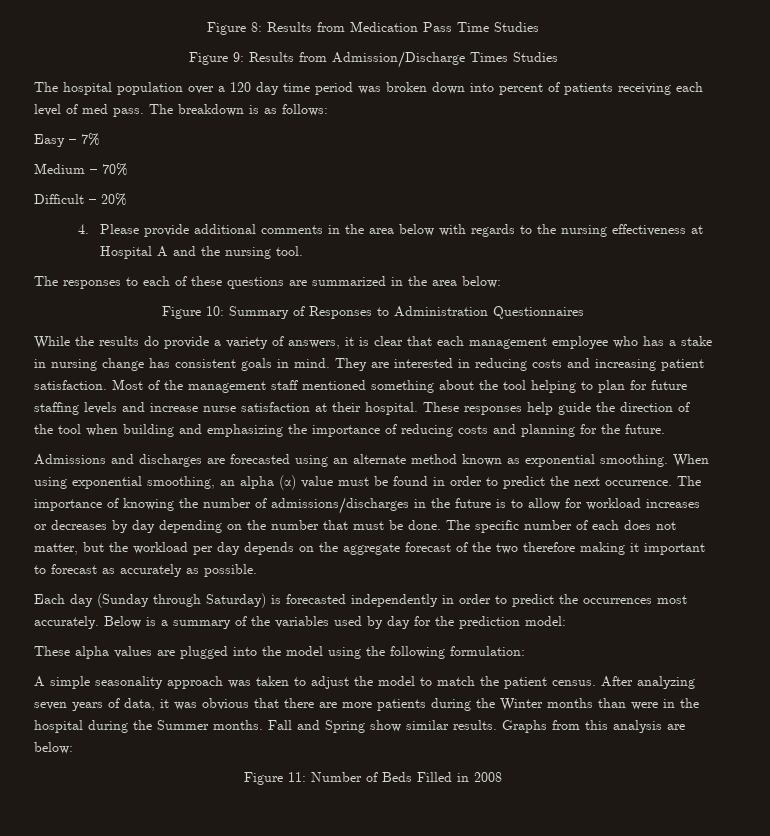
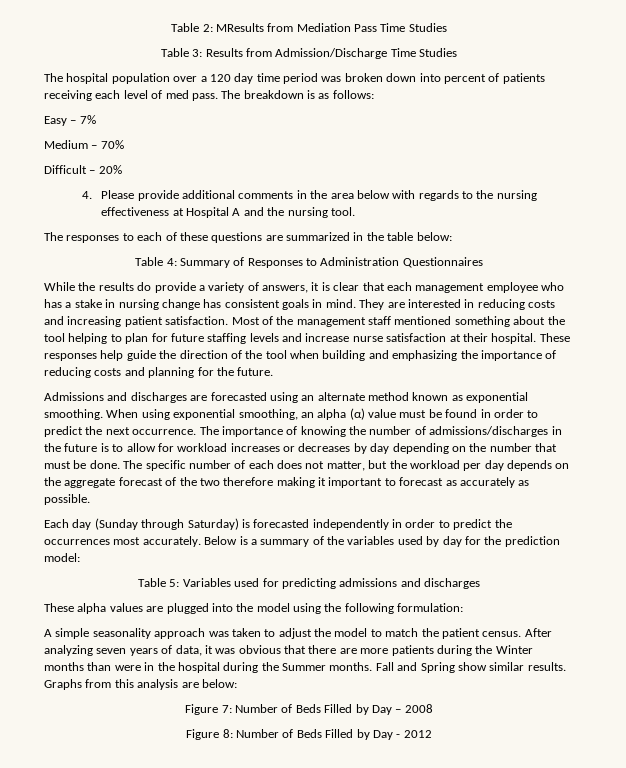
- Figure 8: Results from Medication Pass Time Studies
+ Table 2: MResults from Mediation Pass Time Studies
- Figure 9: Results from Admission/Discharge Times Studies
+ Table 3: Results from Admission/Discharge Time Studies
- The responses to each of these questions are summarized in the area below:
- Figure 10: Summary of Responses to Administration Questionnaires
+ The responses to each of these questions are summarized in the table below:
+ Table 4: Summary of Responses to Administration Questionnaires
+ Table 5: Variables used for predicting admissions and discharges
- Figure 11: Number of Beds Filled in 2008
+ Figure 7: Number of Beds Filled by Day – 2008
+ Figure 8: Number of Beds Filled by Day - 2012

